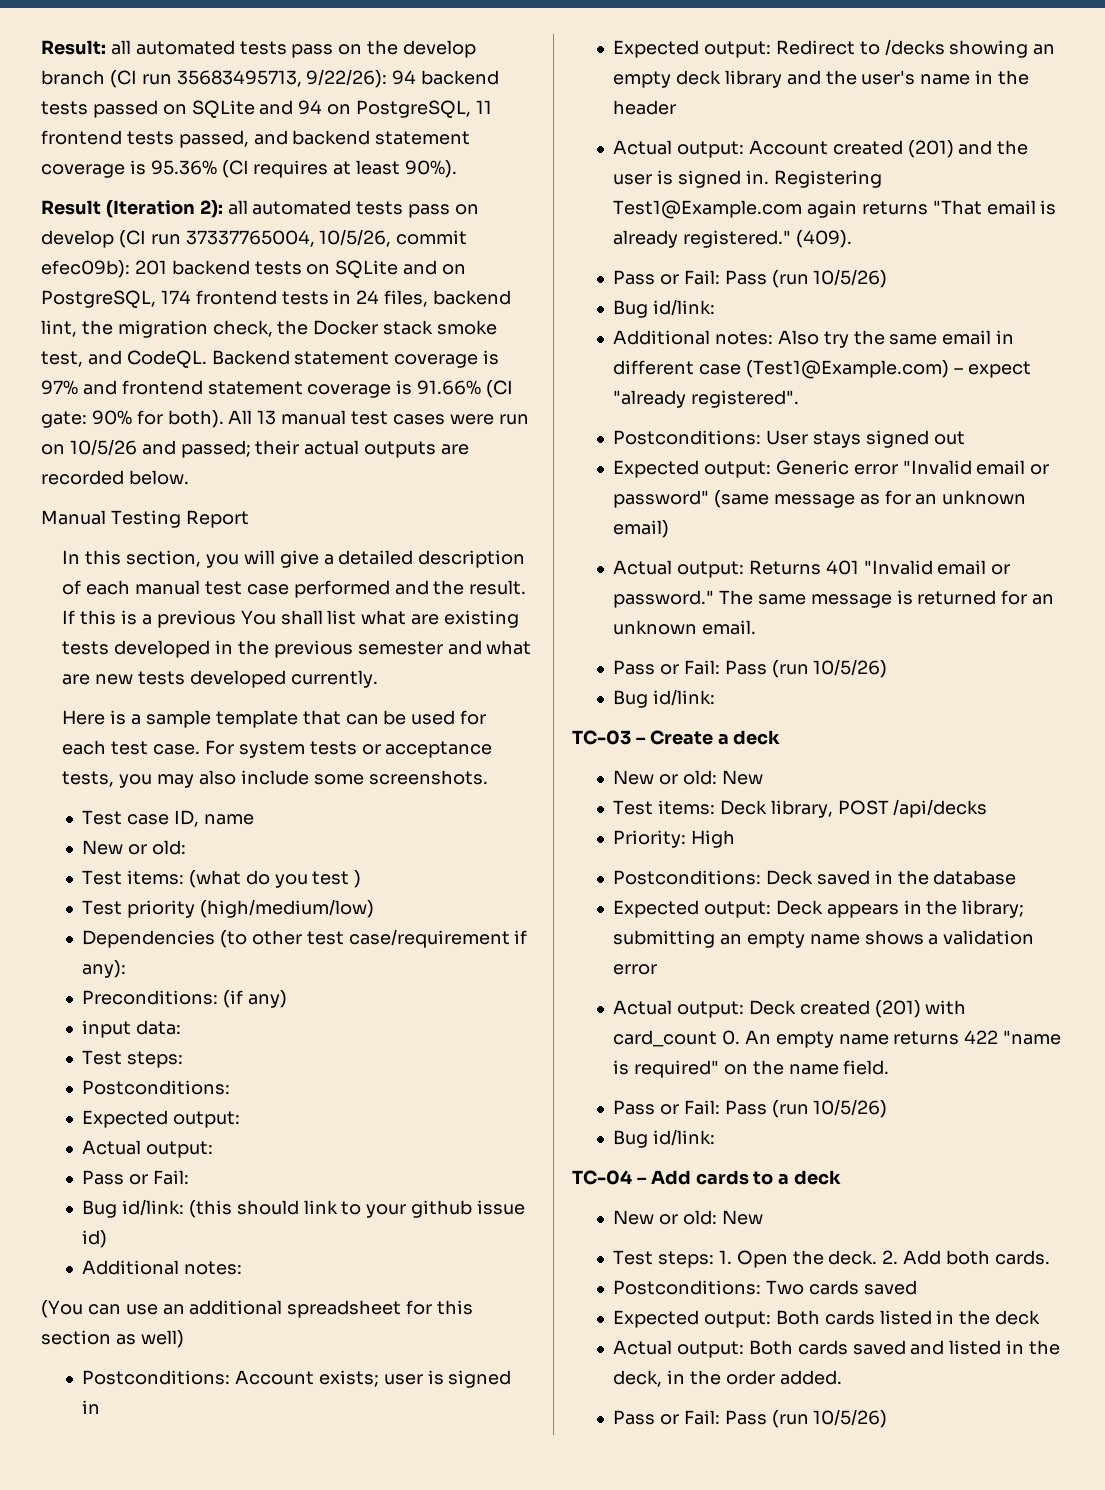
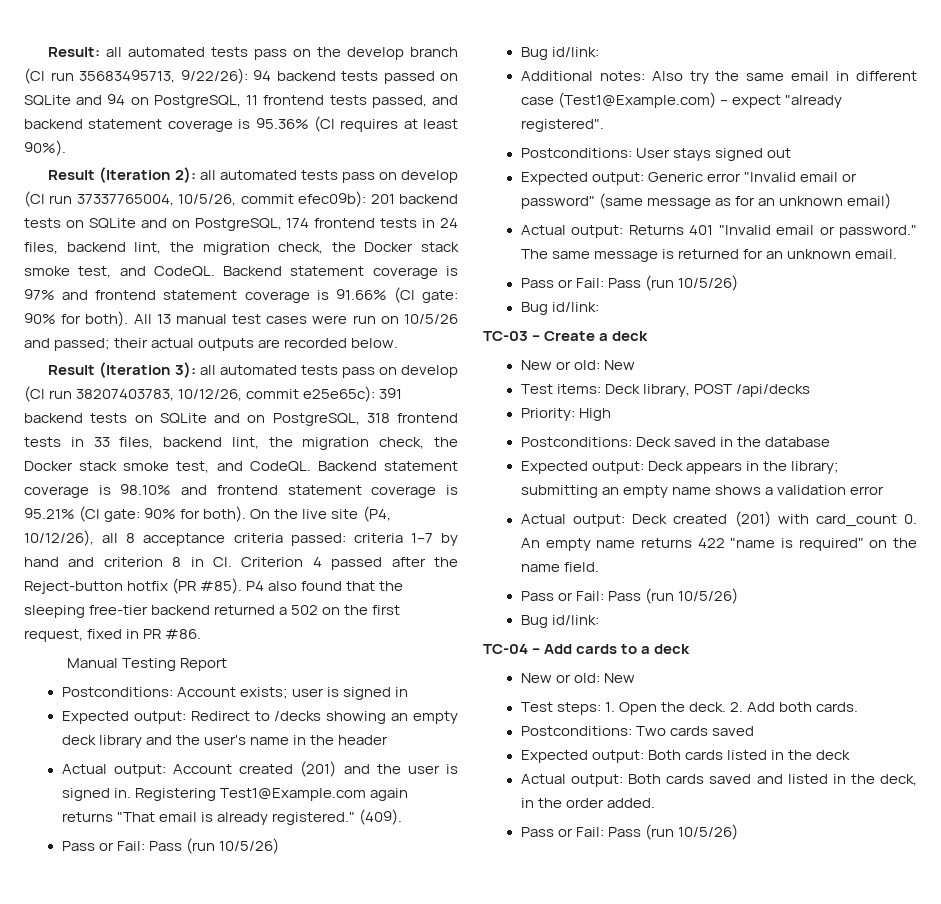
+ Result (Iteration 3): all automated tests pass on develop (CI run 38207403783, 10/12/26, commit e25e65c): 391 backend tests on SQLite and on PostgreSQL, 318 frontend tests in 33 files, backend lint, the migration check, the Docker stack smoke test, and CodeQL. Backend statement coverage is 98.10% and frontend statement coverage is 95.21% (CI gate: 90% for both). On the live site (P4, 10/12/26), all 8 acceptance criteria passed: criteria 1–7 by hand and criterion 8 in CI. Criterion 4 passed after the Reject-button hotfix (PR #85). P4 also found that the sleeping free-tier backend returned a 502 on the first request, fixed in PR #86.
  Manual Testing Report
- In this section, you will give a detailed description of each manual test case performed and the result. If this is a previous You shall list what are existing tests developed in the previous semester and what are new tests developed currently.
- Here is a sample template that can be used for each test case. For system tests or acceptance tests, you may also include some screenshots.
- Test case ID, name
- New or old:
- Test items: (what do you test )
- Test priority (high/medium/low)
- Dependencies (to other test case/requirement if any):
- Preconditions: (if any)
- input data:
- Test steps:
- Postconditions:
- Expected output:
- Actual output:
- Pass or Fail:
- Bug id/link: (this should link to your github issue id)
- Additional notes:
- (You can use an additional spreadsheet for this section as well)

